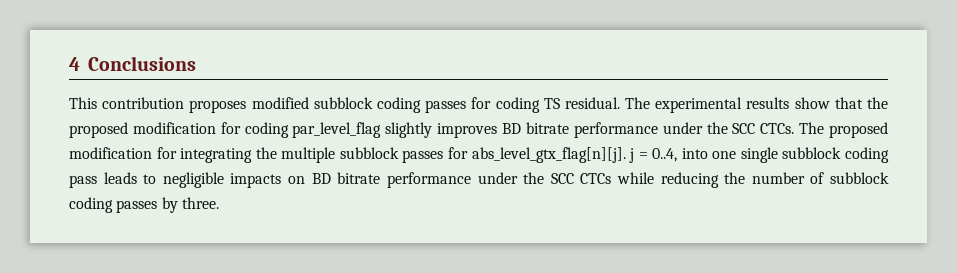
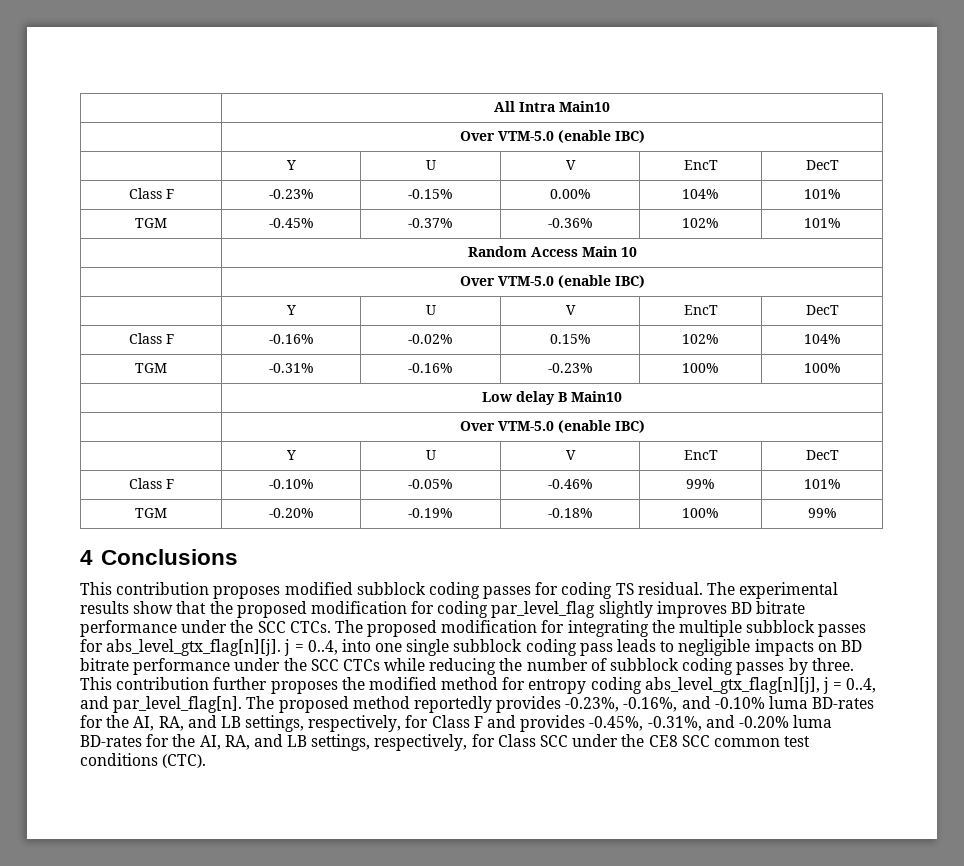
+ | All Intra Main10
+ | Over VTM-5.0 (enable IBC)
+ | Y | U | V | EncT | DecT
+ Class F | -0.23% | -0.15% | 0.00% | 104% | 101%
+ TGM | -0.45% | -0.37% | -0.36% | 102% | 101%
+ | Random Access Main 10
+ | Over VTM-5.0 (enable IBC)
+ | Y | U | V | EncT | DecT
+ Class F | -0.16% | -0.02% | 0.15% | 102% | 104%
+ TGM | -0.31% | -0.16% | -0.23% | 100% | 100%
+ | Low delay B Main10
+ | Over VTM-5.0 (enable IBC)
+ | Y | U | V | EncT | DecT
+ Class F | -0.10% | -0.05% | -0.46% | 99% | 101%
+ TGM | -0.20% | -0.19% | -0.18% | 100% | 99%
+ This contribution further proposes the modified method for entropy coding abs_level_gtx_flag[n][j], j = 0..4, and par_level_flag[n]. The proposed method reportedly provides -0.23%, -0.16%, and -0.10% luma BD-rates for the AI, RA, and LB settings, respectively, for Class F and provides -0.45%, -0.31%, and -0.20% luma BD-rates for the AI, RA, and LB settings, respectively, for Class SCC under the CE8 SCC common test conditions (CTC).

